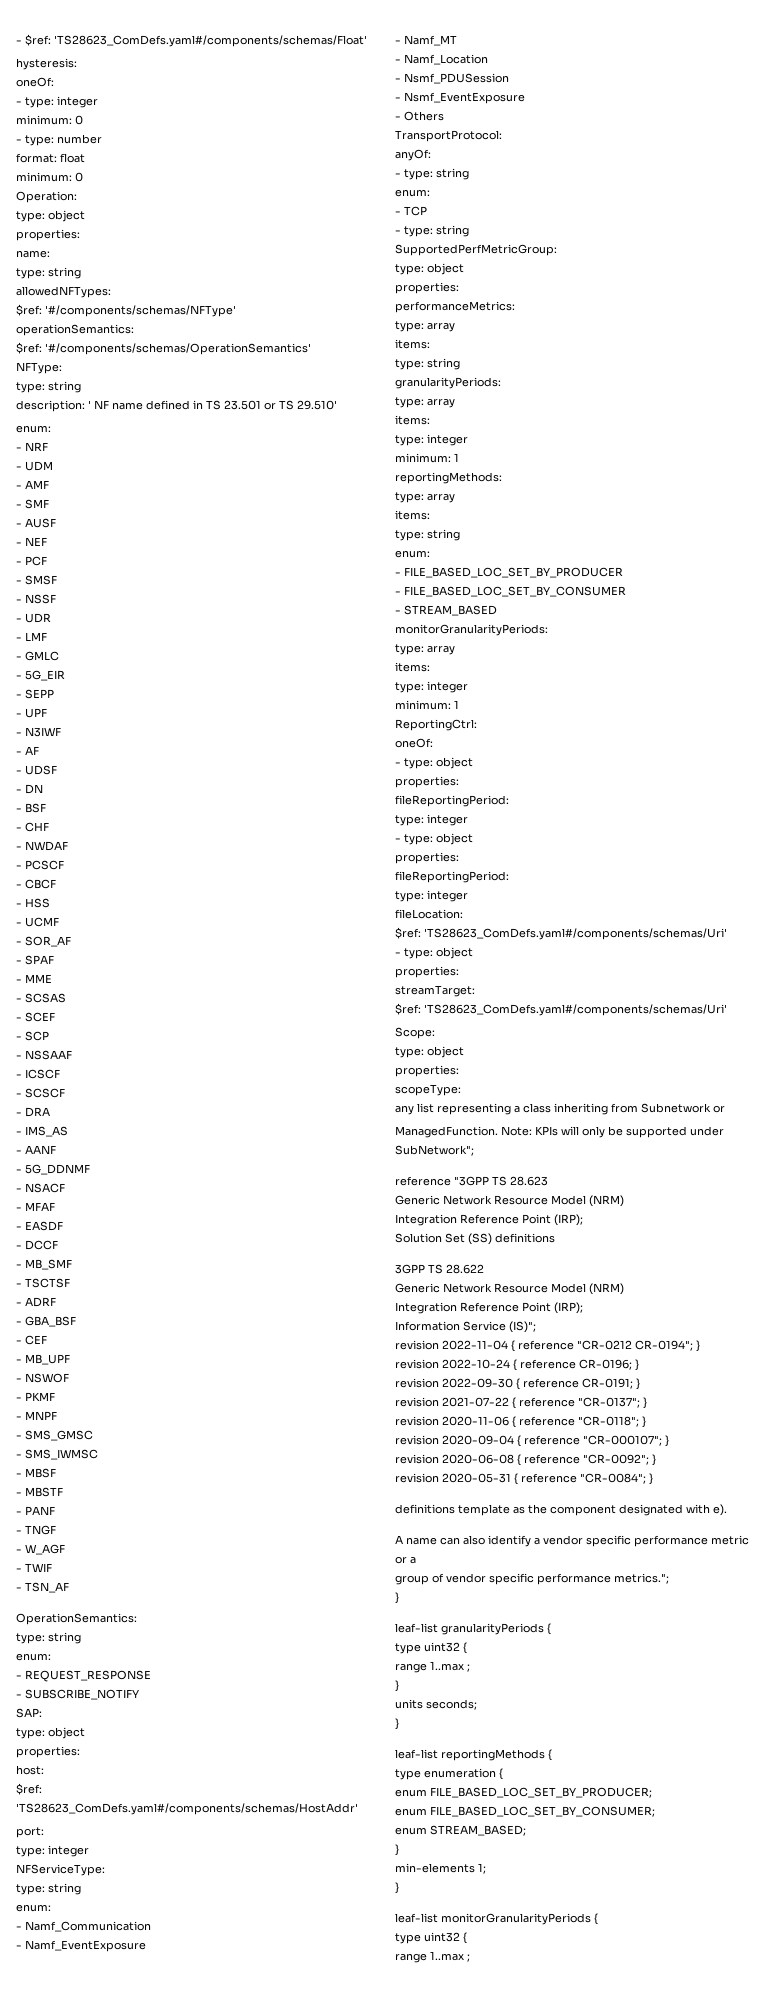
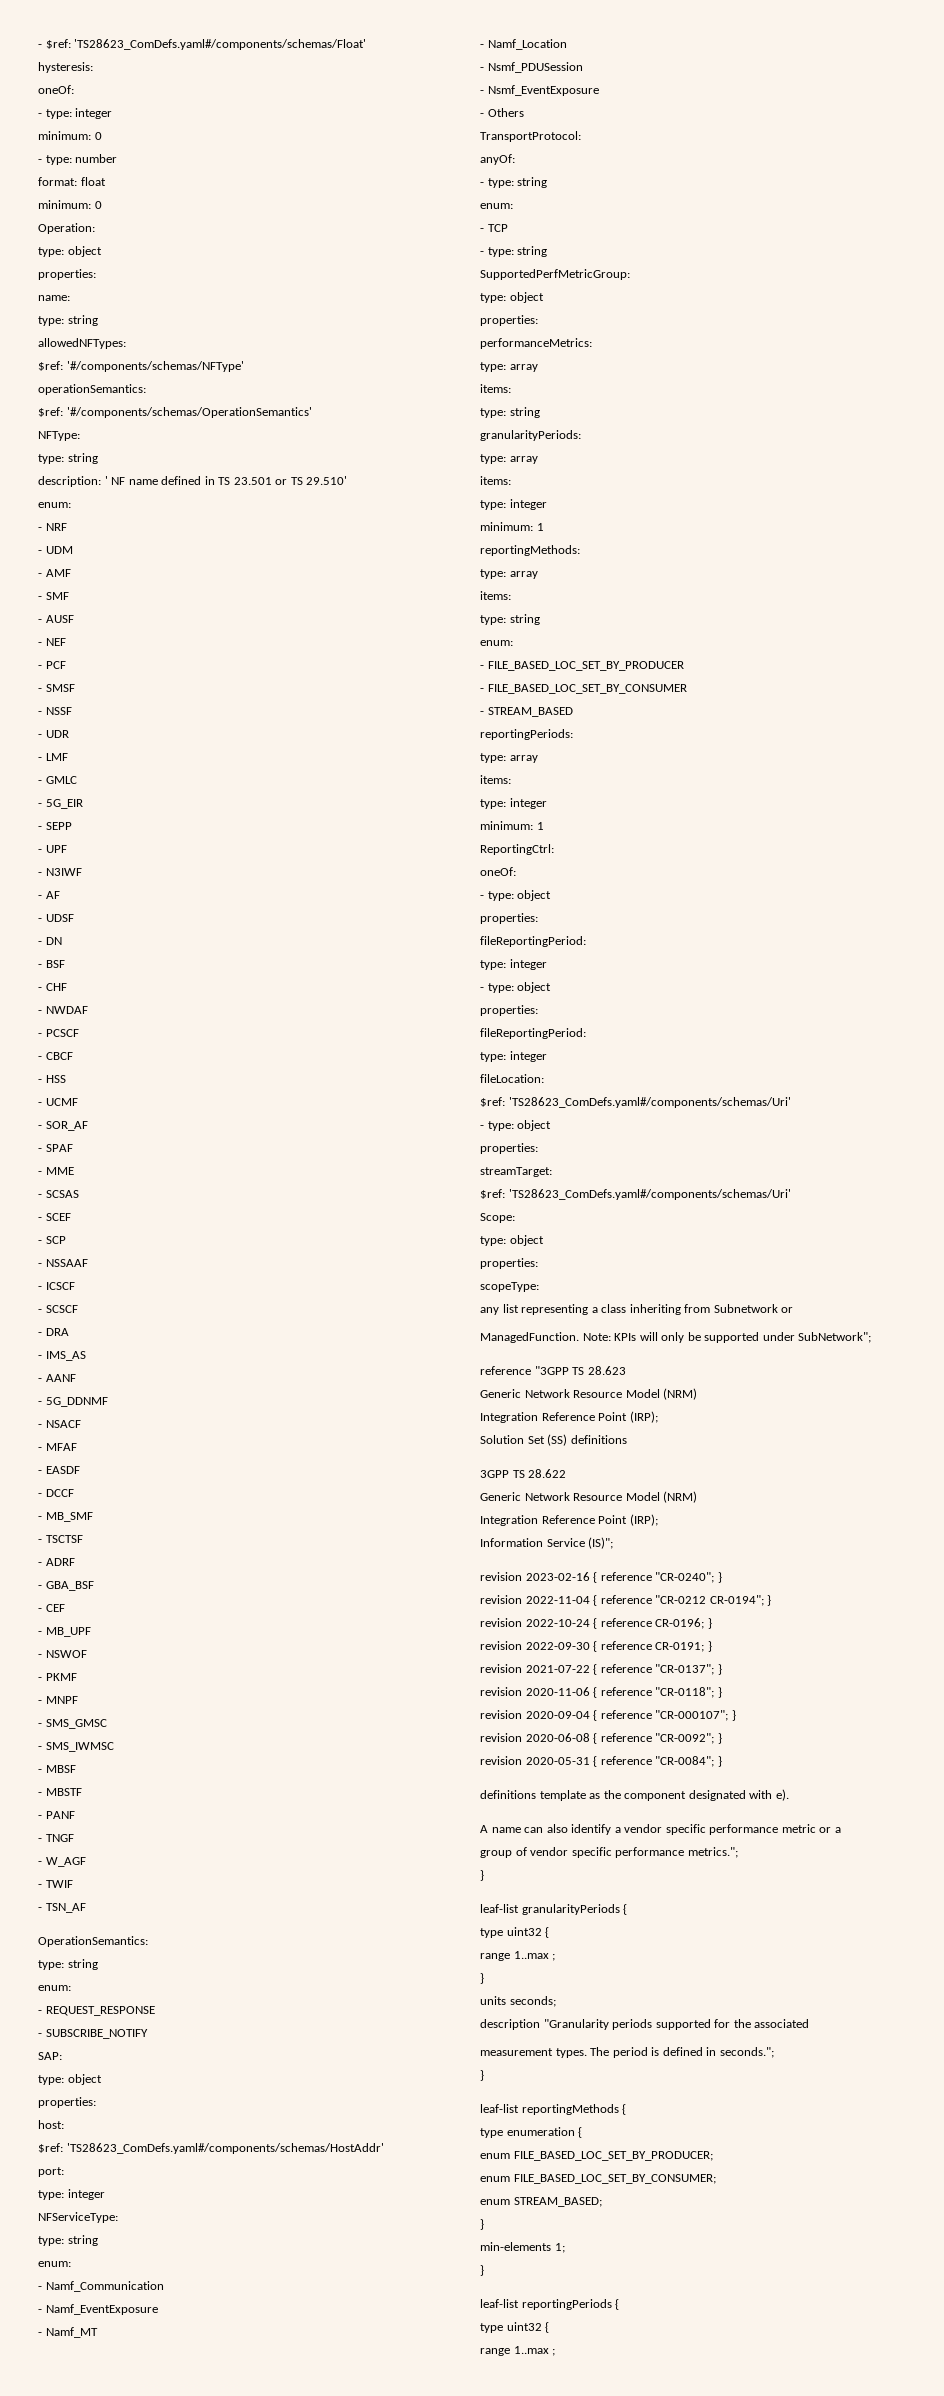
- monitorGranularityPeriods:
+ reportingPeriods:
+ revision 2023-02-16 { reference "CR-0240"; }
+ description "Granularity periods supported for the associated
+ measurement types. The period is defined in seconds.";
- leaf-list monitorGranularityPeriods {
+ leaf-list reportingPeriods {

